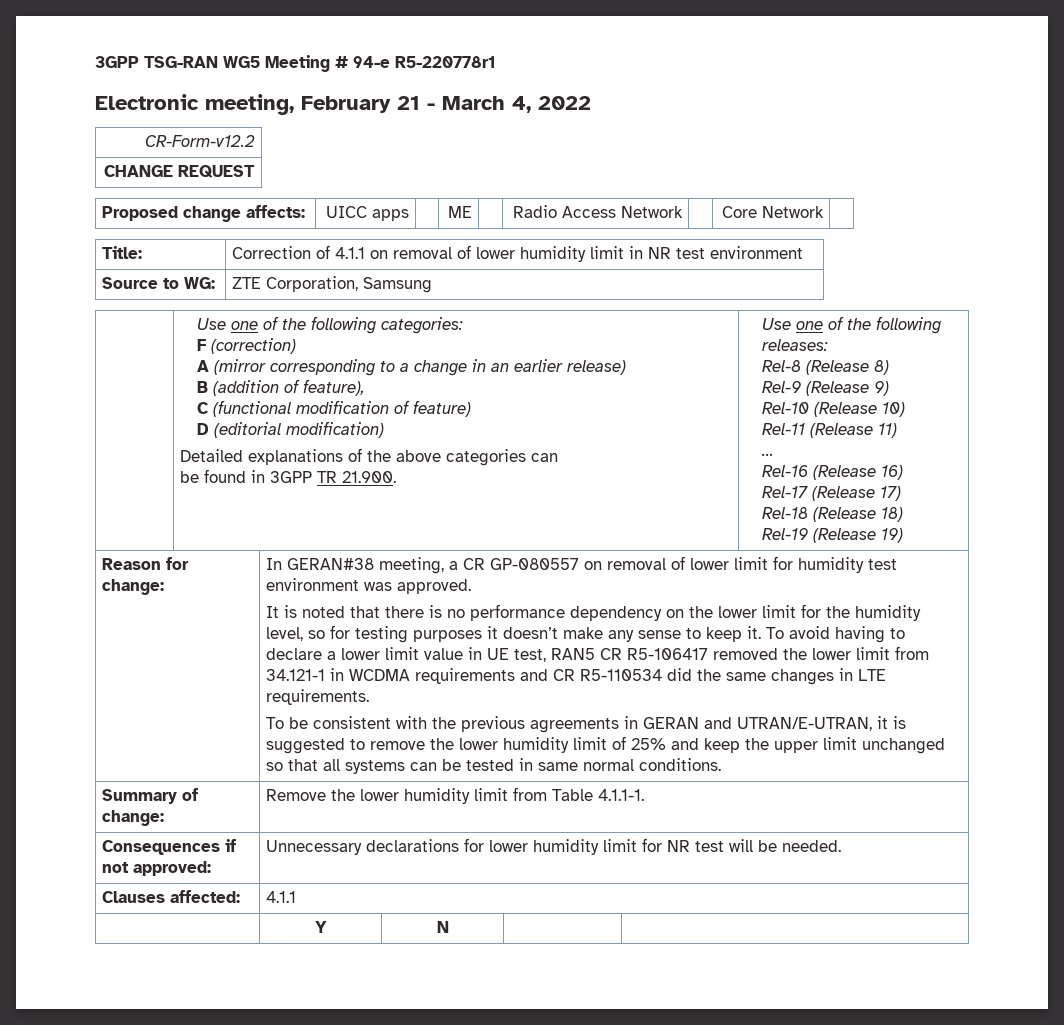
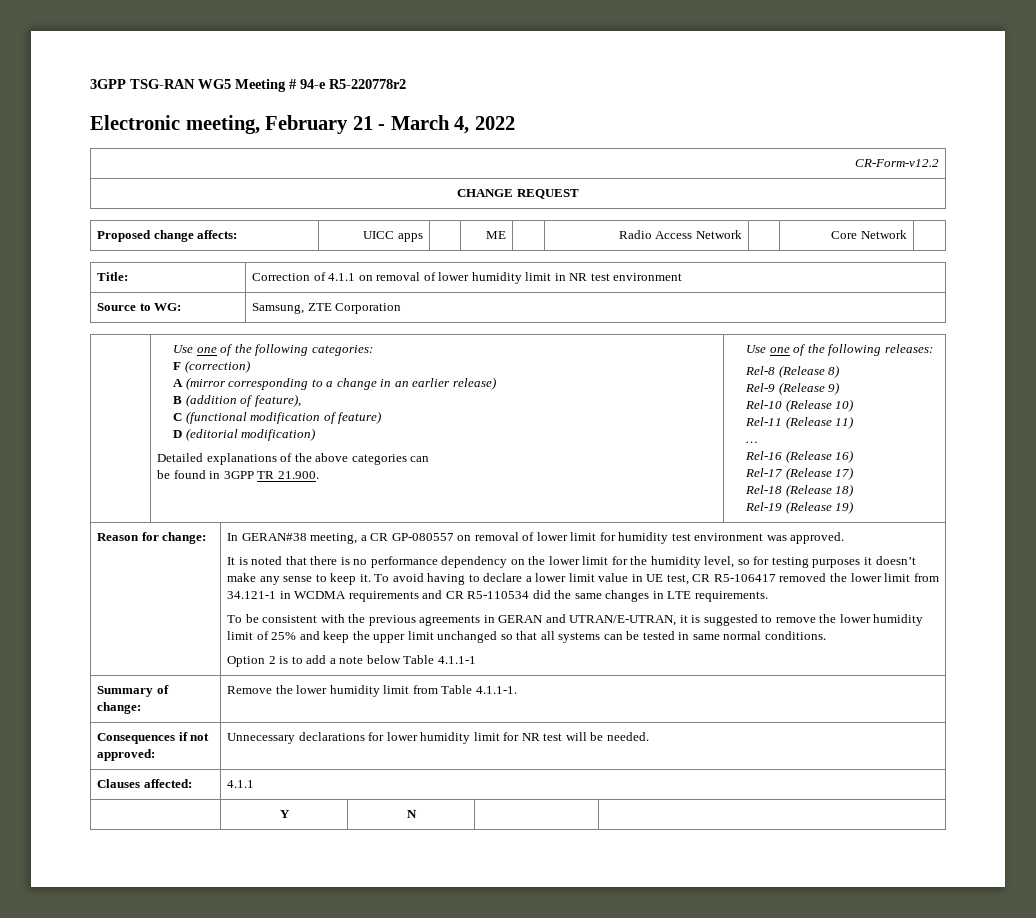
- 3GPP TSG-RAN WG5 Meeting # 94-e R5-220778r1
+ 3GPP TSG-RAN WG5 Meeting # 94-e R5-220778r2
- Source to WG: | ZTE Corporation, Samsung
+ Source to WG: | Samsung, ZTE Corporation
- To avoid having to declare a lower limit value in UE test, RAN5 CR R5-106417 removed the lower limit from 34.121-1 in WCDMA requirements and CR R5-110534 did the same changes in LTE requirements.
+ To avoid having to declare a lower limit value in UE test, CR R5-106417 removed the lower limit from 34.121-1 in WCDMA requirements and CR R5-110534 did the same changes in LTE requirements.
+ Option 2 is to add a note below Table 4.1.1-1

